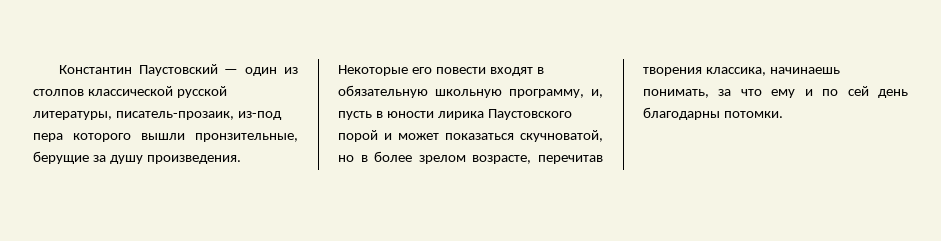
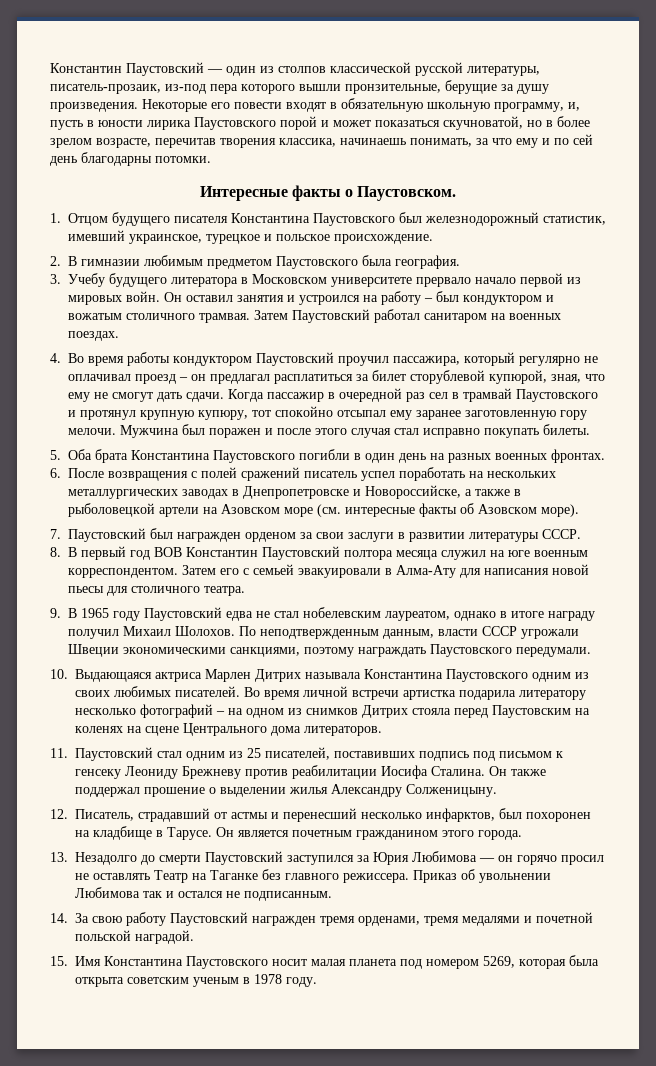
+ Интересные факты о Паустовском.
+ 1. Отцом будущего писателя Константина Паустовского был железнодорожный статистик, имевший украинское, турецкое и польское происхождение.
+ 2. В гимназии любимым предметом Паустовского была география.
+ 3. Учебу будущего литератора в Московском университете прервало начало первой из мировых войн. Он оставил занятия и устроился на работу – был кондуктором и вожатым столичного трамвая. Затем Паустовский работал санитаром на военных поездах.
+ 4. Во время работы кондуктором Паустовский проучил пассажира, который регулярно не оплачивал проезд – он предлагал расплатиться за билет сторублевой купюрой, зная, что ему не смогут дать сдачи. Когда пассажир в очередной раз сел в трамвай Паустовского и протянул крупную купюру, тот спокойно отсыпал ему заранее заготовленную гору мелочи. Мужчина был поражен и после этого случая стал исправно покупать билеты.
+ 5. Оба брата Константина Паустовского погибли в один день на разных военных фронтах.
+ 6. После возвращения с полей сражений писатель успел поработать на нескольких металлургических заводах в Днепропетровске и Новороссийске, а также в рыболовецкой артели на Азовском море (см. интересные факты об Азовском море).
+ 7. Паустовский был награжден орденом за свои заслуги в развитии литературы СССР.
+ 8. В первый год ВОВ Константин Паустовский полтора месяца служил на юге военным корреспондентом. Затем его с семьей эвакуировали в Алма-Ату для написания новой пьесы для столичного театра.
+ 9. В 1965 году Паустовский едва не стал нобелевским лауреатом, однако в итоге награду получил Михаил Шолохов. По неподтвержденным данным, власти СССР угрожали Швеции экономическими санкциями, поэтому награждать Паустовского передумали.
+ 10. Выдающаяся актриса Марлен Дитрих называла Константина Паустовского одним из своих любимых писателей. Во время личной встречи артистка подарила литератору несколько фотографий – на одном из снимков Дитрих стояла перед Паустовским на коленях на сцене Центрального дома литераторов.
+ 11. Паустовский стал одним из 25 писателей, поставивших подпись под письмом к генсеку Леониду Брежневу против реабилитации Иосифа Сталина. Он также поддержал прошение о выделении жилья Александру Солженицыну.
+ 12. Писатель, страдавший от астмы и перенесший несколько инфарктов, был похоронен на кладбище в Тарусе. Он является почетным гражданином этого города.
+ 13. Незадолго до смерти Паустовский заступился за Юрия Любимова — он горячо просил не оставлять Театр на Таганке без главного режиссера. Приказ об увольнении Любимова так и остался не подписанным.
+ 14. За свою работу Паустовский награжден тремя орденами, тремя медалями и почетной польской наградой.
+ 15. Имя Константина Паустовского носит малая планета под номером 5269, которая была открыта советским ученым в 1978 году.

